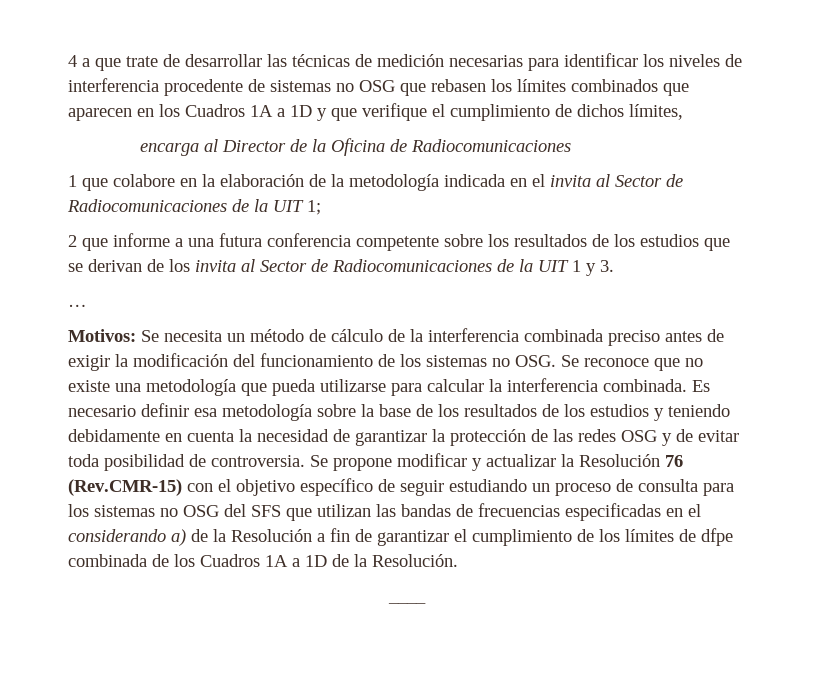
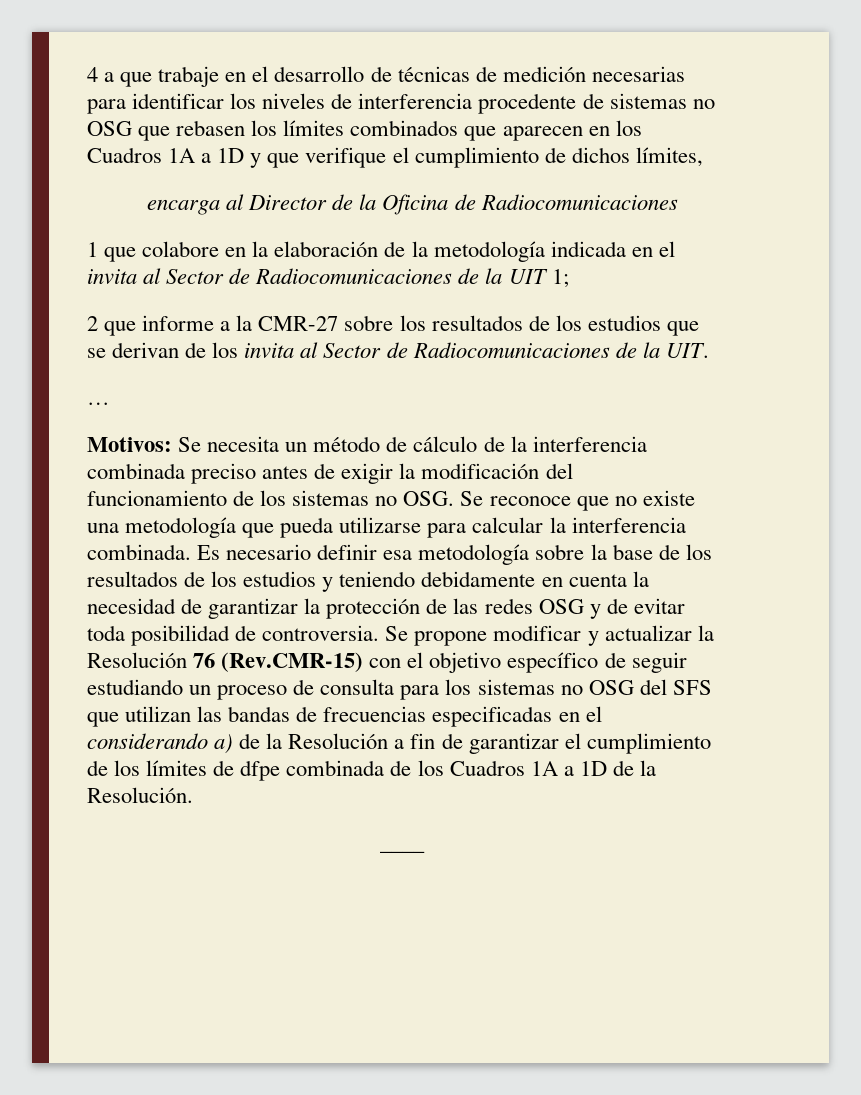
- 4 a que trate de desarrollar las técnicas de medición necesarias para identificar los niveles de interferencia procedente de sistemas no OSG que rebasen los límites combinados que aparecen en los Cuadros 1A a 1D y que verifique el cumplimiento de dichos límites,
+ 4 a que trabaje en el desarrollo de técnicas de medición necesarias para identificar los niveles de interferencia procedente de sistemas no OSG que rebasen los límites combinados que aparecen en los Cuadros 1A a 1D y que verifique el cumplimiento de dichos límites,
- 2 que informe a una futura conferencia competente sobre los resultados de los estudios que se derivan de los invita al Sector de Radiocomunicaciones de la UIT 1 y 3.
+ 2 que informe a la CMR-27 sobre los resultados de los estudios que se derivan de los invita al Sector de Radiocomunicaciones de la UIT.

